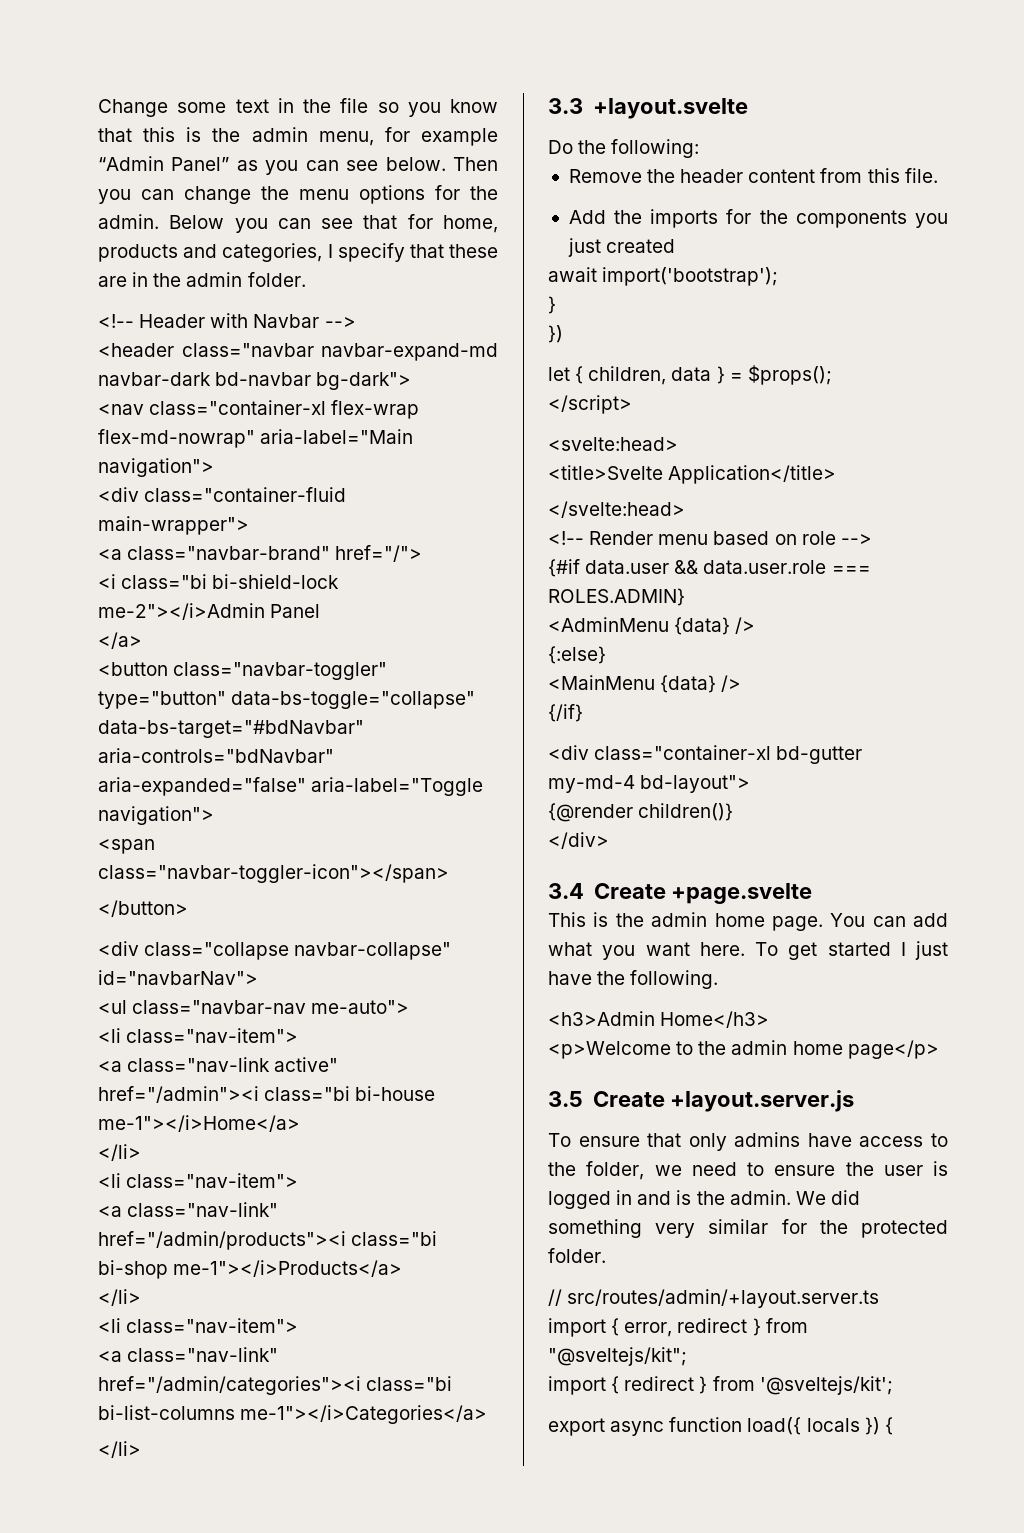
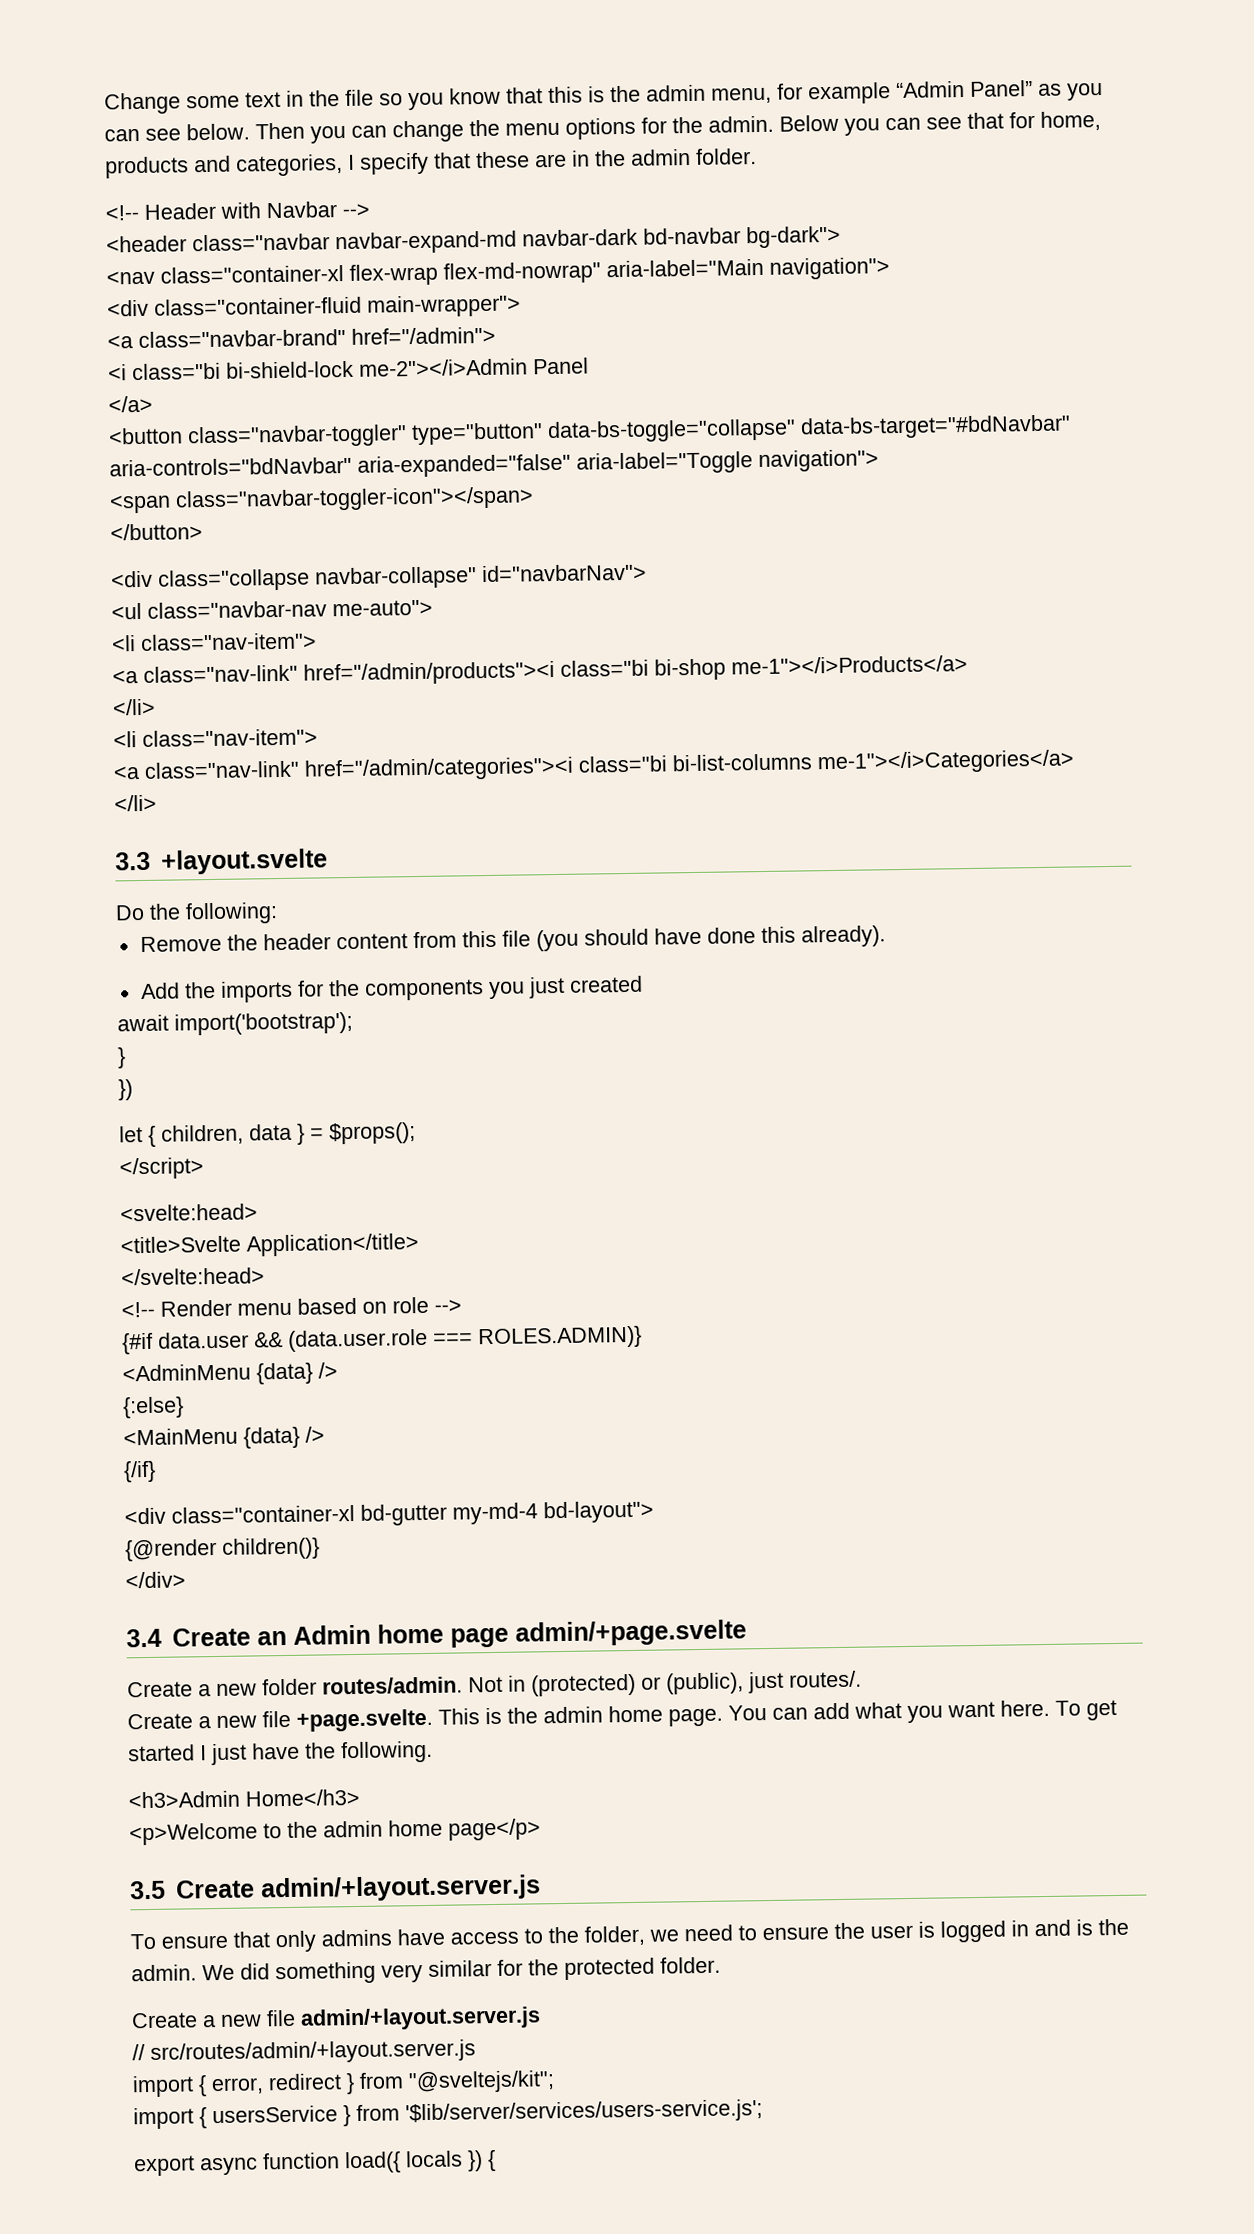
- <a class="navbar-brand" href="/">
+ <a class="navbar-brand" href="/admin">
- <a class="nav-link active" href="/admin"><i class="bi bi-house me-1"></i>Home</a>
- </li>
- <li class="nav-item">
- Remove the header content from this file.
+ Remove the header content from this file (you should have done this already).
- {#if data.user && data.user.role === ROLES.ADMIN}
+ {#if data.user && (data.user.role === ROLES.ADMIN)}
- 3.4 Create +page.svelte
- This is the admin home page.
+ 3.4 Create an Admin home page admin/+page.svelte
+ Create a new folder routes/admin. Not in (protected) or (public), just routes/.
+ Create a new file +page.svelte. This is the admin home page.
- 3.5 Create +layout.server.js
+ 3.5 Create admin/+layout.server.js
- // src/routes/admin/+layout.server.ts
+ Create a new file admin/+layout.server.js
+ // src/routes/admin/+layout.server.js
- import { redirect } from '@sveltejs/kit';
+ import { usersService } from '$lib/server/services/users-service.js';

